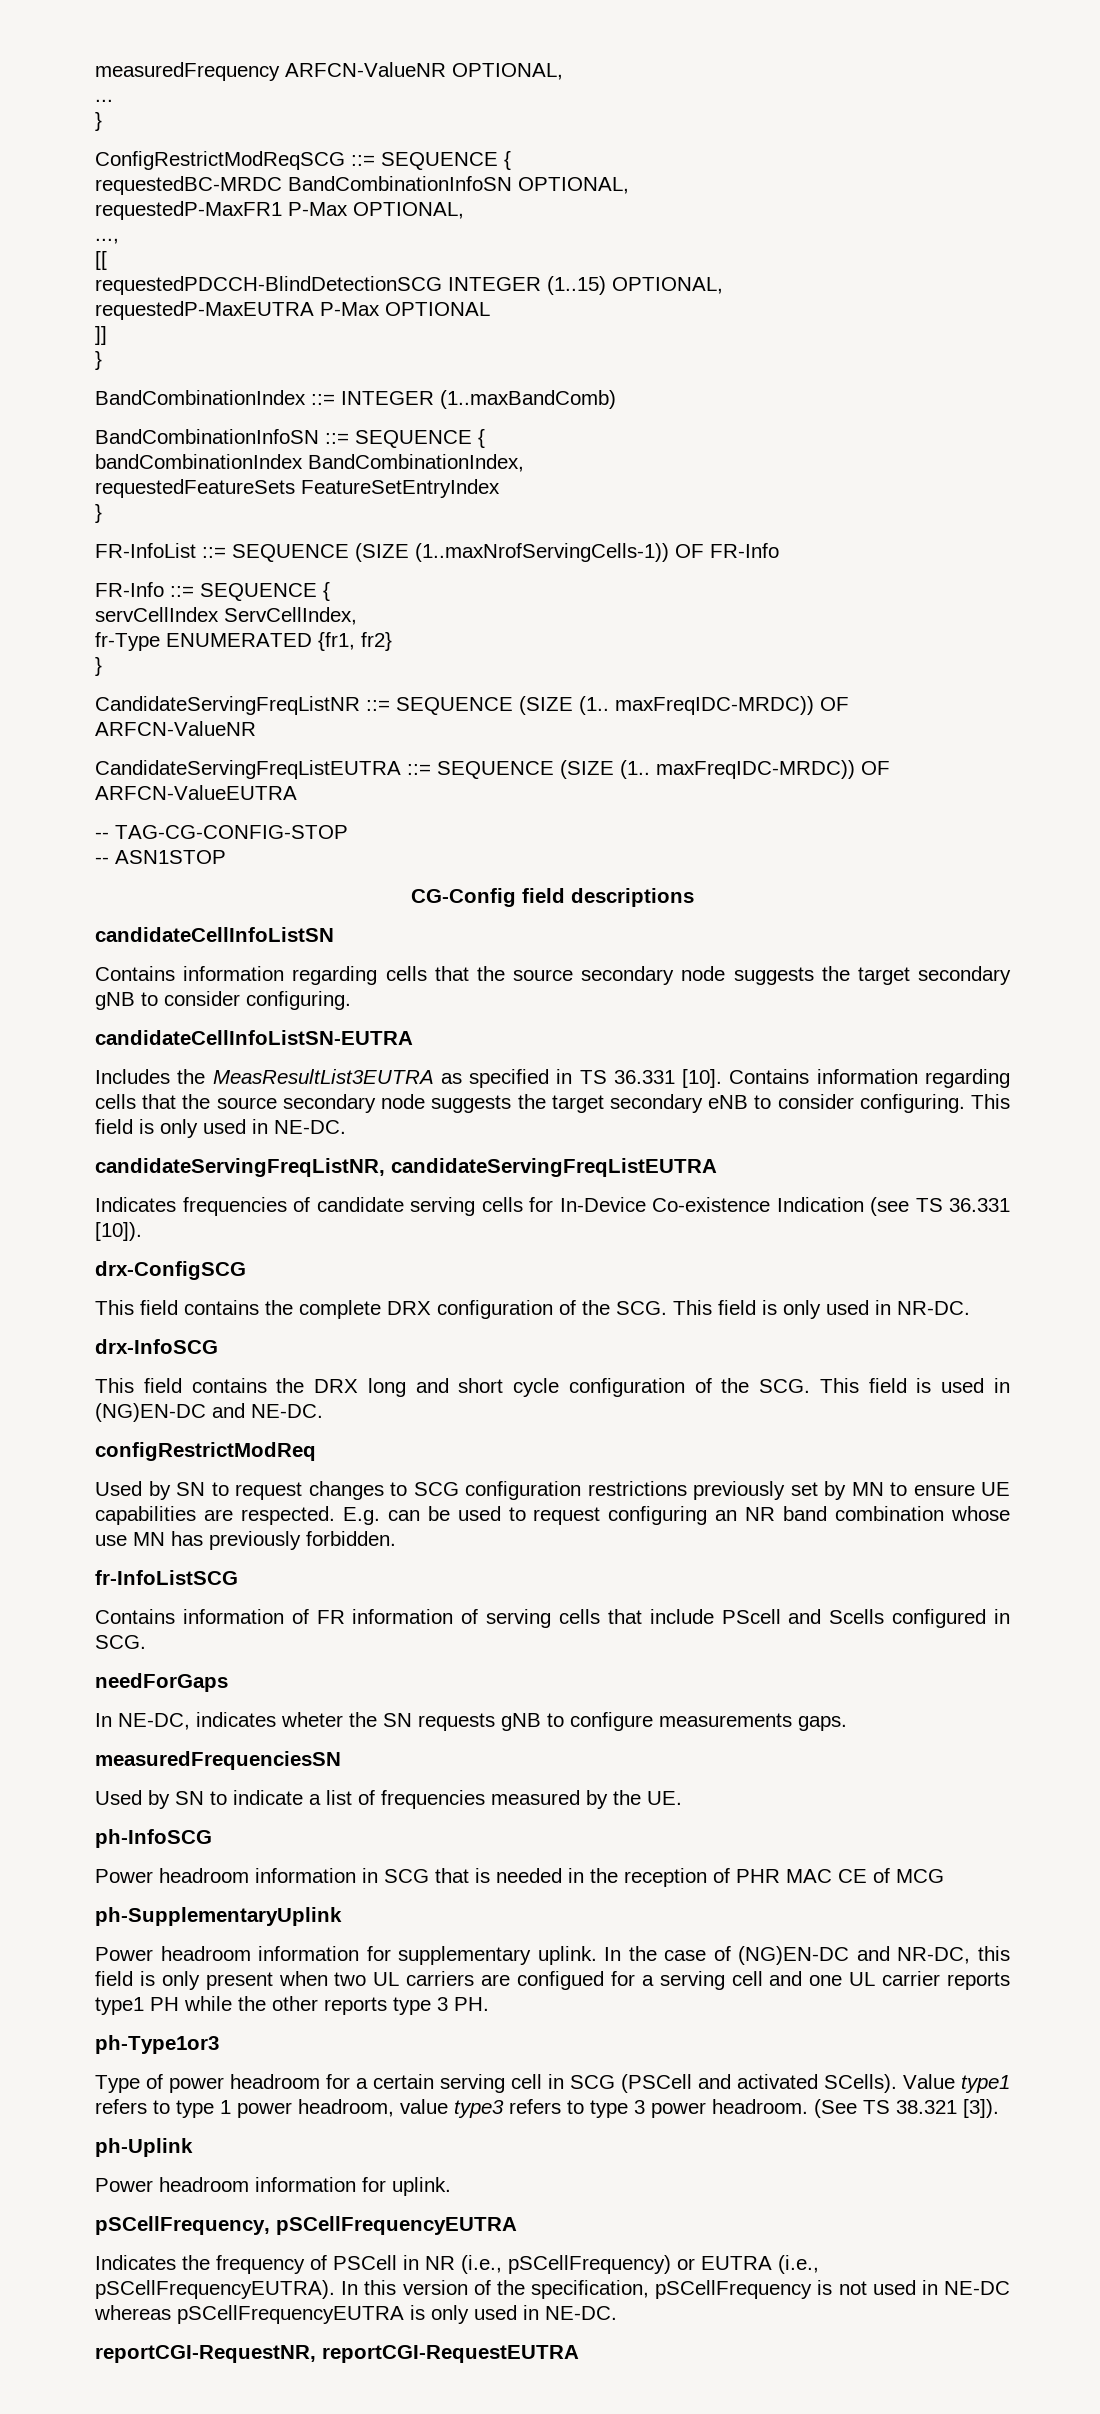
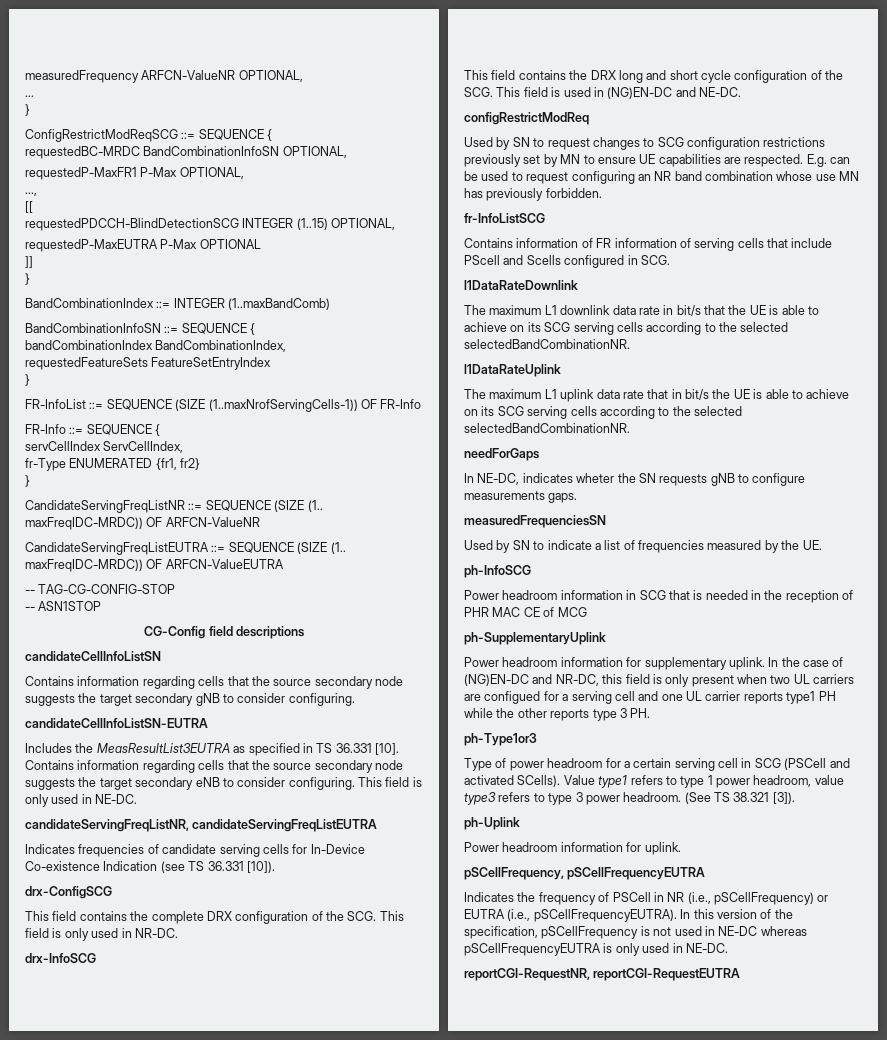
+ l1DataRateDownlink
+ The maximum L1 downlink data rate in bit/s that the UE is able to achieve on its SCG serving cells according to the selected selectedBandCombinationNR.
+ l1DataRateUplink
+ The maximum L1 uplink data rate that in bit/s the UE is able to achieve on its SCG serving cells according to the selected selectedBandCombinationNR.

